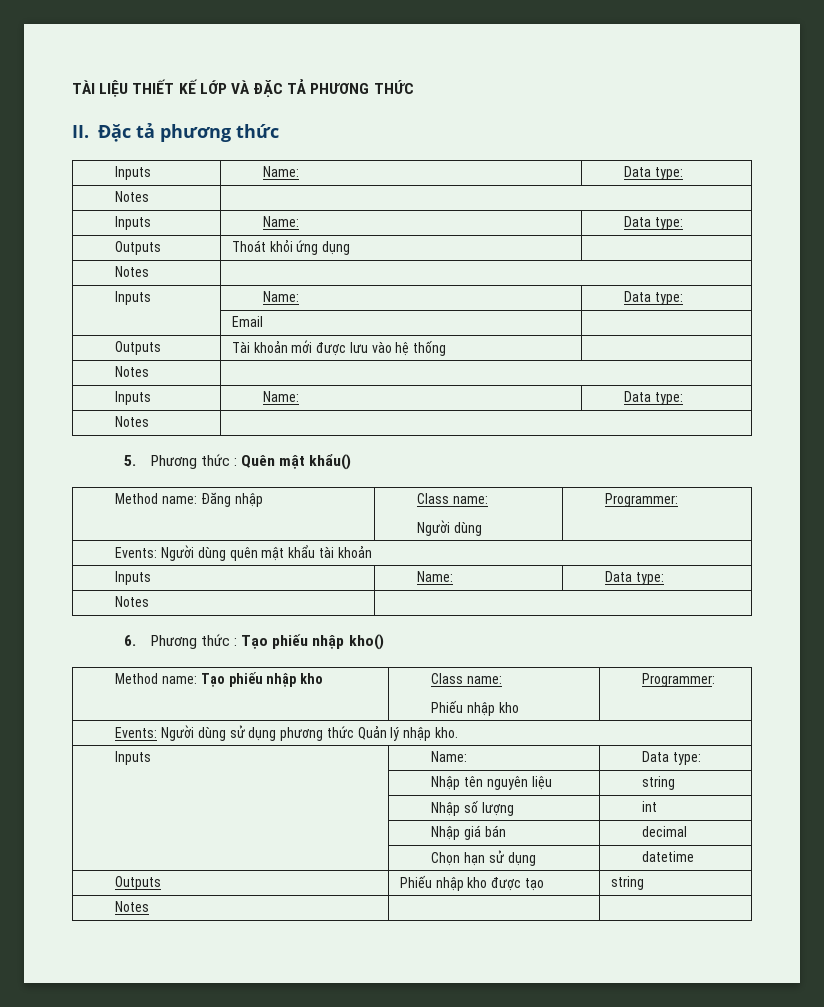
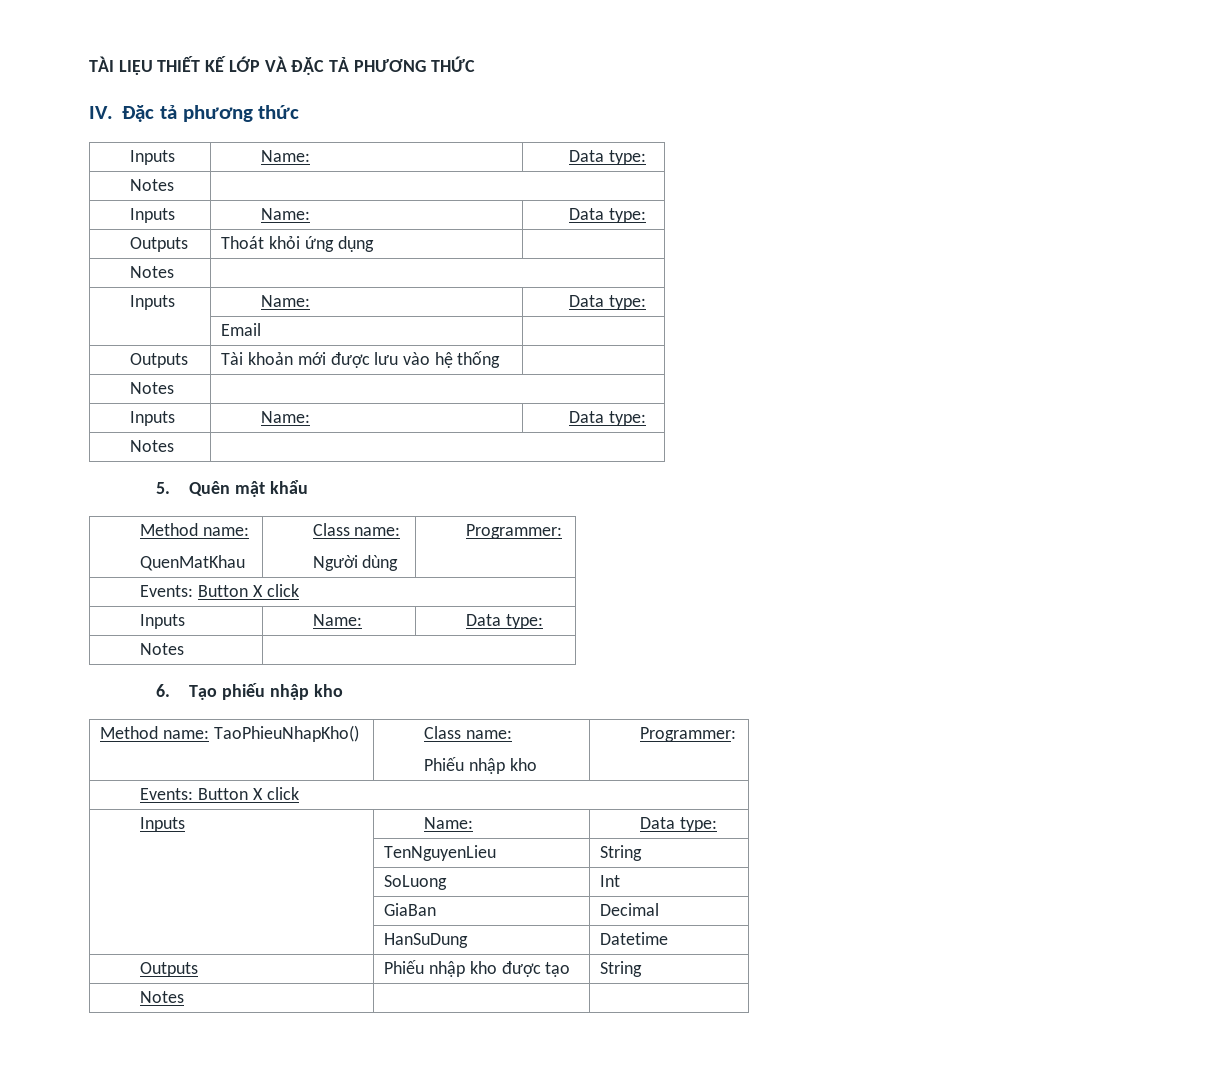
- II. Đặc tả phương thức
+ IV. Đặc tả phương thức
- 5. Phương thức : Quên mật khẩu()
- Method name: Đăng nhập | Class name:
+ 5. Quên mật khẩu
+ Method name:
+ QuenMatKhau | Class name:
  Người dùng | Programmer:
- Events: Người dùng quên mật khẩu tài khoản
+ Events: Button X click
- 6. Phương thức : Tạo phiếu nhập kho()
- Method name: Tạo phiếu nhập kho | Class name:
+ 6. Tạo phiếu nhập kho
+ Method name: TaoPhieuNhapKho() | Class name:
  Phiếu nhập kho | Programmer:
- Events: Người dùng sử dụng phương thức Quản lý nhập kho.
+ Events: Button X click
  Inputs | Name: | Data type:
- | Nhập tên nguyên liệu | string
- | Nhập số lượng | int
- | Nhập giá bán | decimal
- | Chọn hạn sử dụng | datetime
+ | TenNguyenLieu | String
+ | SoLuong | Int
+ | GiaBan | Decimal
+ | HanSuDung | Datetime
- Outputs | Phiếu nhập kho được tạo | string
+ Outputs | Phiếu nhập kho được tạo | String

